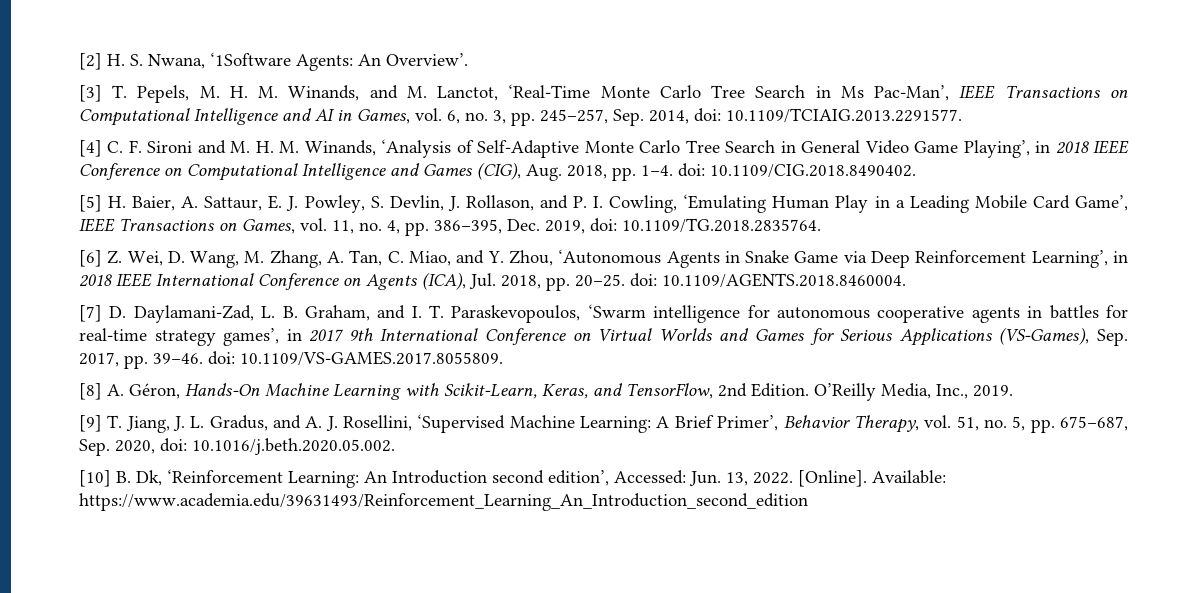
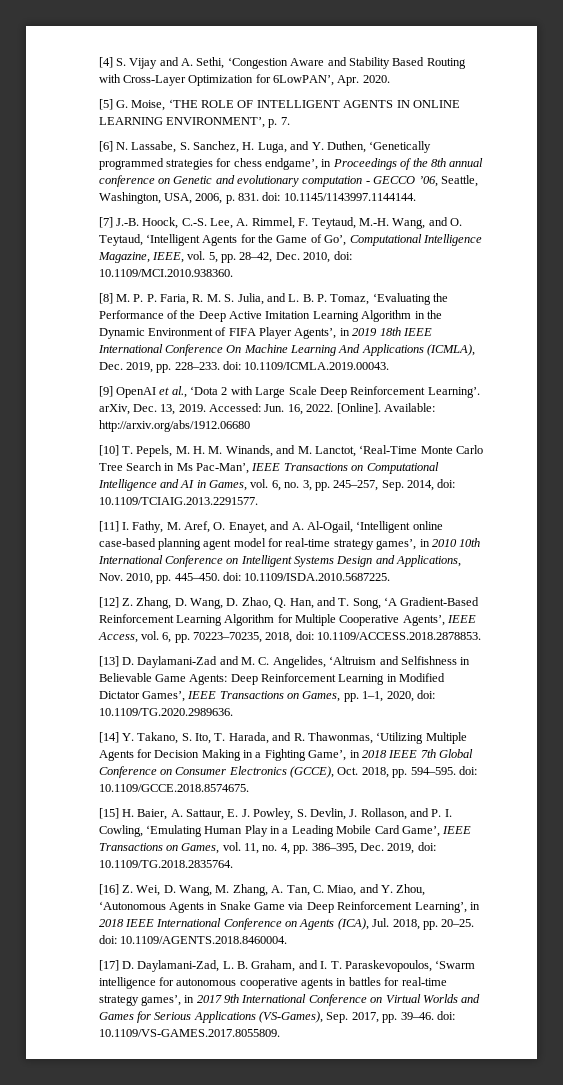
- [2] H. S. Nwana, ‘1Software Agents: An Overview’.
- [3] T. Pepels, M. H. M. Winands, and M. Lanctot, ‘Real-Time Monte Carlo Tree Search in Ms Pac-Man’, IEEE Transactions on Computational Intelligence and AI in Games, vol. 6, no. 3, pp. 245–257, Sep. 2014, doi: 10.1109/TCIAIG.2013.2291577.
+ [4] S. Vijay and A. Sethi, ‘Congestion Aware and Stability Based Routing with Cross-Layer Optimization for 6LowPAN’, Apr. 2020.
+ [5] G. Moise, ‘THE ROLE OF INTELLIGENT AGENTS IN ONLINE LEARNING ENVIRONMENT’, p. 7.
+ [6] N. Lassabe, S. Sanchez, H. Luga, and Y. Duthen, ‘Genetically programmed strategies for chess endgame’, in Proceedings of the 8th annual conference on Genetic and evolutionary computation - GECCO ’06, Seattle, Washington, USA, 2006, p. 831. doi: 10.1145/1143997.1144144.
+ [7] J.-B. Hoock, C.-S. Lee, A. Rimmel, F. Teytaud, M.-H. Wang, and O. Teytaud, ‘Intelligent Agents for the Game of Go’, Computational Intelligence Magazine, IEEE, vol. 5, pp. 28–42, Dec. 2010, doi: 10.1109/MCI.2010.938360.
+ [8] M. P. P. Faria, R. M. S. Julia, and L. B. P. Tomaz, ‘Evaluating the Performance of the Deep Active Imitation Learning Algorithm in the Dynamic Environment of FIFA Player Agents’, in 2019 18th IEEE International Conference On Machine Learning And Applications (ICMLA), Dec. 2019, pp. 228–233. doi: 10.1109/ICMLA.2019.00043.
+ [9] OpenAI et al., ‘Dota 2 with Large Scale Deep Reinforcement Learning’. arXiv, Dec. 13, 2019. Accessed: Jun. 16, 2022. [Online]. Available: http://arxiv.org/abs/1912.06680
+ [10] T. Pepels, M. H. M. Winands, and M. Lanctot, ‘Real-Time Monte Carlo Tree Search in Ms Pac-Man’, IEEE Transactions on Computational Intelligence and AI in Games, vol. 6, no. 3, pp. 245–257, Sep. 2014, doi: 10.1109/TCIAIG.2013.2291577.
- [4] C. F. Sironi and M. H. M. Winands, ‘Analysis of Self-Adaptive Monte Carlo Tree Search in General Video Game Playing’, in 2018 IEEE Conference on Computational Intelligence and Games (CIG), Aug. 2018, pp. 1–4. doi: 10.1109/CIG.2018.8490402.
- [5] H. Baier, A. Sattaur, E. J. Powley, S. Devlin, J. Rollason, and P. I. Cowling, ‘Emulating Human Play in a Leading Mobile Card Game’, IEEE Transactions on Games, vol. 11, no. 4, pp. 386–395, Dec. 2019, doi: 10.1109/TG.2018.2835764.
+ [11] I. Fathy, M. Aref, O. Enayet, and A. Al-Ogail, ‘Intelligent online case-based planning agent model for real-time strategy games’, in 2010 10th International Conference on Intelligent Systems Design and Applications, Nov. 2010, pp. 445–450. doi: 10.1109/ISDA.2010.5687225.
+ [12] Z. Zhang, D. Wang, D. Zhao, Q. Han, and T. Song, ‘A Gradient-Based Reinforcement Learning Algorithm for Multiple Cooperative Agents’, IEEE Access, vol. 6, pp. 70223–70235, 2018, doi: 10.1109/ACCESS.2018.2878853.
+ [13] D. Daylamani-Zad and M. C. Angelides, ‘Altruism and Selfishness in Believable Game Agents: Deep Reinforcement Learning in Modified Dictator Games’, IEEE Transactions on Games, pp. 1–1, 2020, doi: 10.1109/TG.2020.2989636.
+ [14] Y. Takano, S. Ito, T. Harada, and R. Thawonmas, ‘Utilizing Multiple Agents for Decision Making in a Fighting Game’, in 2018 IEEE 7th Global Conference on Consumer Electronics (GCCE), Oct. 2018, pp. 594–595. doi: 10.1109/GCCE.2018.8574675.
+ [15] H. Baier, A. Sattaur, E. J. Powley, S. Devlin, J. Rollason, and P. I. Cowling, ‘Emulating Human Play in a Leading Mobile Card Game’, IEEE Transactions on Games, vol. 11, no. 4, pp. 386–395, Dec. 2019, doi: 10.1109/TG.2018.2835764.
- [6] Z. Wei, D. Wang, M. Zhang, A. Tan, C. Miao, and Y. Zhou, ‘Autonomous Agents in Snake Game via Deep Reinforcement Learning’, in 2018 IEEE International Conference on Agents (ICA), Jul. 2018, pp. 20–25. doi: 10.1109/AGENTS.2018.8460004.
+ [16] Z. Wei, D. Wang, M. Zhang, A. Tan, C. Miao, and Y. Zhou, ‘Autonomous Agents in Snake Game via Deep Reinforcement Learning’, in 2018 IEEE International Conference on Agents (ICA), Jul. 2018, pp. 20–25. doi: 10.1109/AGENTS.2018.8460004.
- [7] D. Daylamani-Zad, L. B. Graham, and I. T. Paraskevopoulos, ‘Swarm intelligence for autonomous cooperative agents in battles for real-time strategy games’, in 2017 9th International Conference on Virtual Worlds and Games for Serious Applications (VS-Games), Sep. 2017, pp. 39–46. doi: 10.1109/VS-GAMES.2017.8055809.
+ [17] D. Daylamani-Zad, L. B. Graham, and I. T. Paraskevopoulos, ‘Swarm intelligence for autonomous cooperative agents in battles for real-time strategy games’, in 2017 9th International Conference on Virtual Worlds and Games for Serious Applications (VS-Games), Sep. 2017, pp. 39–46. doi: 10.1109/VS-GAMES.2017.8055809.
- [8] A. Géron, Hands-On Machine Learning with Scikit-Learn, Keras, and TensorFlow, 2nd Edition. O’Reilly Media, Inc., 2019.
- [9] T. Jiang, J. L. Gradus, and A. J. Rosellini, ‘Supervised Machine Learning: A Brief Primer’, Behavior Therapy, vol. 51, no. 5, pp. 675–687, Sep. 2020, doi: 10.1016/j.beth.2020.05.002.
- [10] B. Dk, ‘Reinforcement Learning: An Introduction second edition’, Accessed: Jun. 13, 2022. [Online]. Available: https://www.academia.edu/39631493/Reinforcement_Learning_An_Introduction_second_edition

